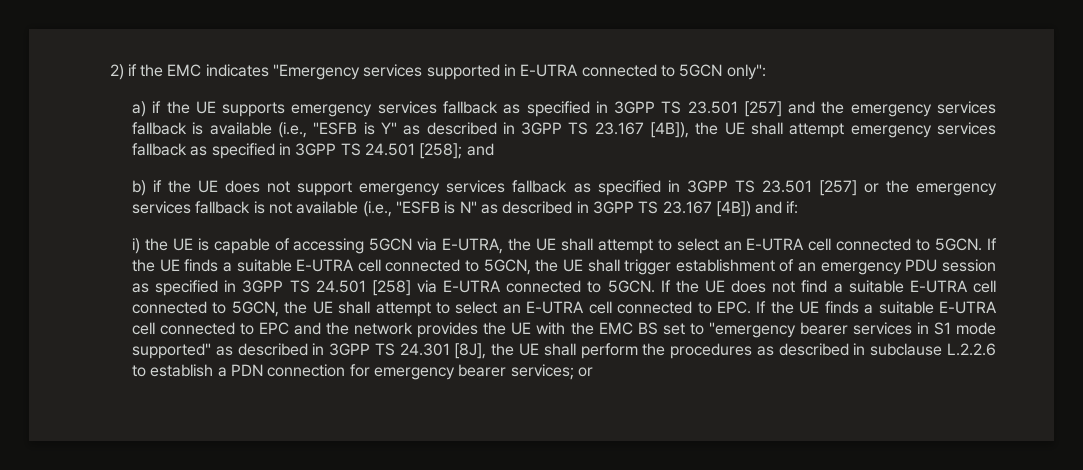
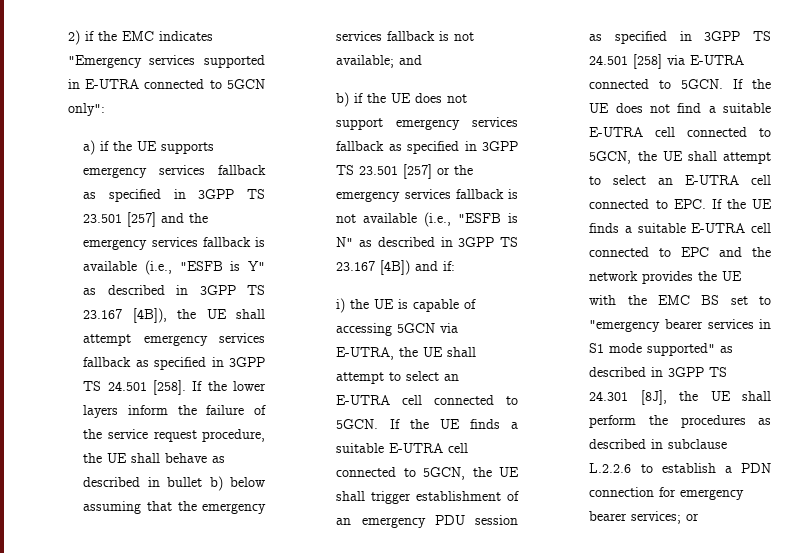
- a) if the UE supports emergency services fallback as specified in 3GPP TS 23.501 [257] and the emergency services fallback is available (i.e., "ESFB is Y" as described in 3GPP TS 23.167 [4B]), the UE shall attempt emergency services fallback as specified in 3GPP TS 24.501 [258]; and
+ a) if the UE supports emergency services fallback as specified in 3GPP TS 23.501 [257] and the emergency services fallback is available (i.e., "ESFB is Y" as described in 3GPP TS 23.167 [4B]), the UE shall attempt emergency services fallback as specified in 3GPP TS 24.501 [258]. If the lower layers inform the failure of the service request procedure, the UE shall behave as described in bullet b) below assuming that the emergency services fallback is not available; and

